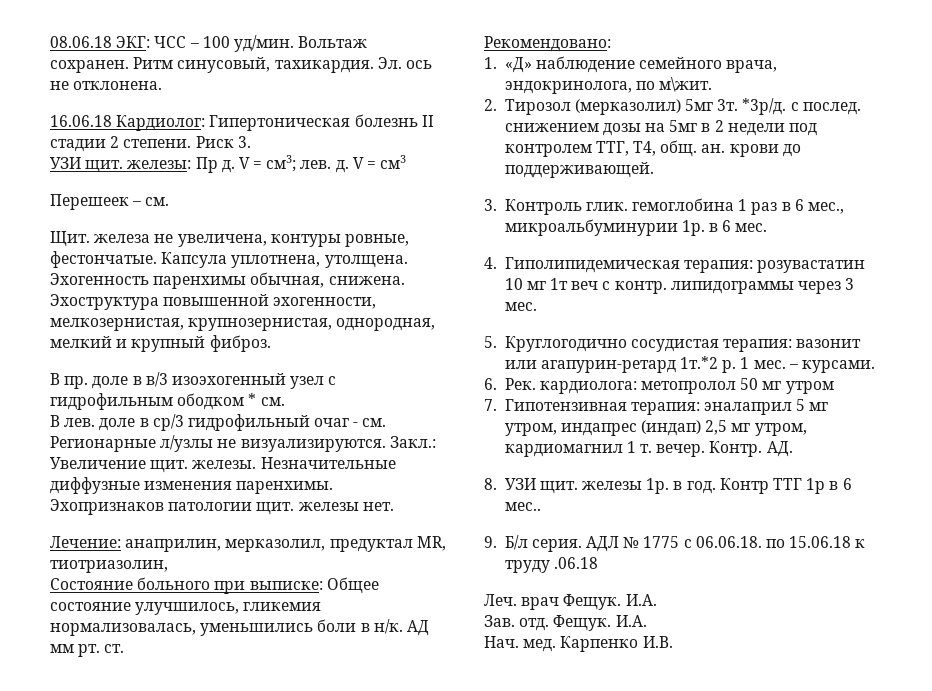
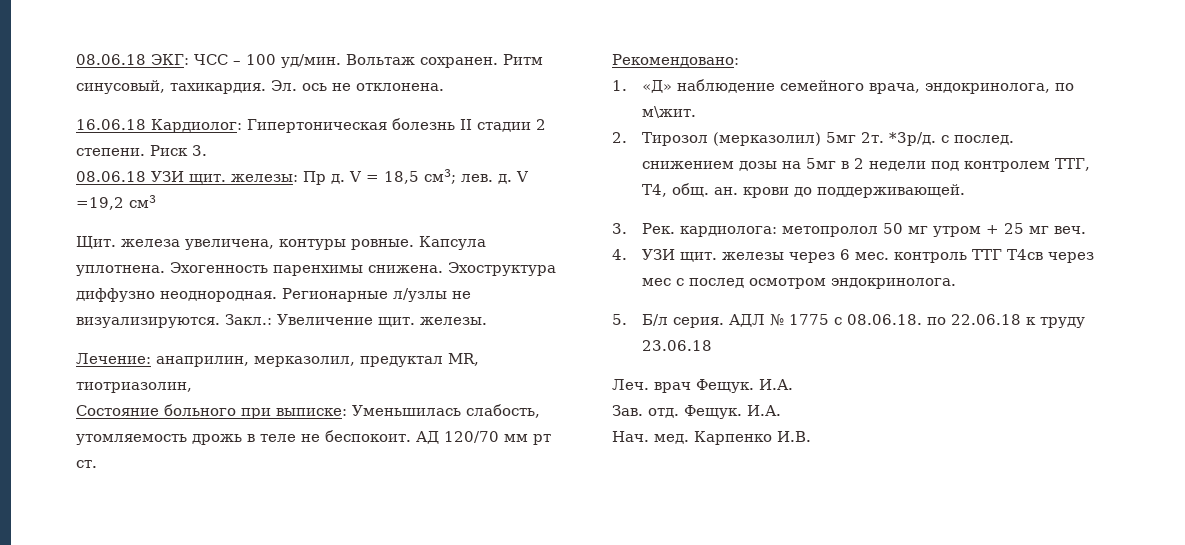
- УЗИ щит. железы: Пр д.
+ 08.06.18 УЗИ щит. железы: Пр д.
- V = см3; лев. д.
+ V = 18,5 см3; лев. д.
- V = см3
+ V =19,2 см3
- Перешеек – см.
- Щит. железа не увеличена, контуры ровные, фестончатые. Капсула уплотнена, утолщена.
+ Щит. железа увеличена, контуры ровные. Капсула уплотнена.
- Эхогенность паренхимы обычная, снижена.
+ Эхогенность паренхимы снижена.
- Эхоструктура повышенной эхогенности, мелкозернистая, крупнозернистая, однородная, мелкий и крупный фиброз.
- В пр. доле в в/3 изоэхогенный узел с гидрофильным ободком * см.
- В лев. доле в ср/3 гидрофильный очаг - см. Регионарные л/узлы не визуализируются.
+ Эхоструктура диффузно неоднородная. Регионарные л/узлы не визуализируются.
- Незначительные диффузные изменения паренхимы. Эхопризнаков патологии щит. железы нет.
- Состояние больного при выписке: Общее состояние улучшилось, гликемия нормализовалась, уменьшились боли в н/к. АД мм рт. ст.
+ Состояние больного при выписке: Уменьшилась слабость, утомляемость дрожь в теле не беспокоит. АД 120/70 мм рт ст.
- 2. Тирозол (мерказолил) 5мг 3т.
+ 2. Тирозол (мерказолил) 5мг 2т.
- 3. Контроль глик. гемоглобина 1 раз в 6 мес., микроальбуминурии 1р. в 6 мес.
- 4. Гиполипидемическая терапия: розувастатин 10 мг 1т веч с контр. липидограммы через 3 мес.
- 5. Круглогодично сосудистая терапия: вазонит или агапурин-ретард 1т.*2 р. 1 мес. – курсами.
- 6. Рек. кардиолога: метопролол 50 мг утром
- 7. Гипотензивная терапия: эналаприл 5 мг утром, индапрес (индап) 2,5 мг утром, кардиомагнил 1 т. вечер. Контр. АД.
- 8. УЗИ щит. железы 1р. в год. Контр ТТГ 1р в 6 мес..
- 9. Б/л серия.
+ 3. Рек. кардиолога: метопролол 50 мг утром + 25 мг веч.
+ 4. УЗИ щит. железы через 6 мес. контроль ТТГ Т4св через мес с послед осмотром эндокринолога.
+ 5. Б/л серия.
- АДЛ № 1775 с 06.06.18. по 15.06.18 к труду .06.18
+ АДЛ № 1775 с 08.06.18. по 22.06.18 к труду 23.06.18

